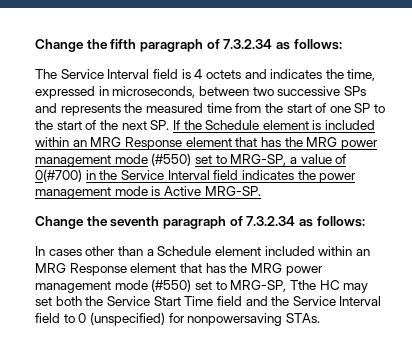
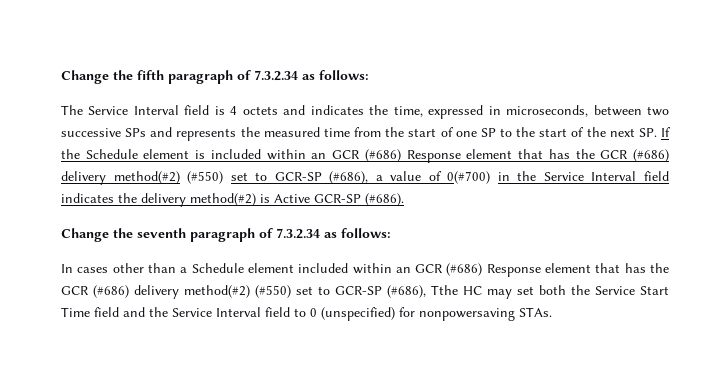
- The Service Interval field is 4 octets and indicates the time, expressed in microseconds, between two successive SPs and represents the measured time from the start of one SP to the start of the next SP. If the Schedule element is included within an MRG Response element that has the MRG power management mode (#550) set to MRG-SP, a value of 0(#700) in the Service Interval field indicates the power management mode is Active MRG-SP.
+ The Service Interval field is 4 octets and indicates the time, expressed in microseconds, between two successive SPs and represents the measured time from the start of one SP to the start of the next SP. If the Schedule element is included within an GCR (#686) Response element that has the GCR (#686) delivery method(#2) (#550) set to GCR-SP (#686), a value of 0(#700) in the Service Interval field indicates the delivery method(#2) is Active GCR-SP (#686).
- In cases other than a Schedule element included within an MRG Response element that has the MRG power management mode (#550) set to MRG-SP, Tthe HC may set both the Service Start Time field and the Service Interval field to 0 (unspecified) for nonpowersaving STAs.
+ In cases other than a Schedule element included within an GCR (#686) Response element that has the GCR (#686) delivery method(#2) (#550) set to GCR-SP (#686), Tthe HC may set both the Service Start Time field and the Service Interval field to 0 (unspecified) for nonpowersaving STAs.

